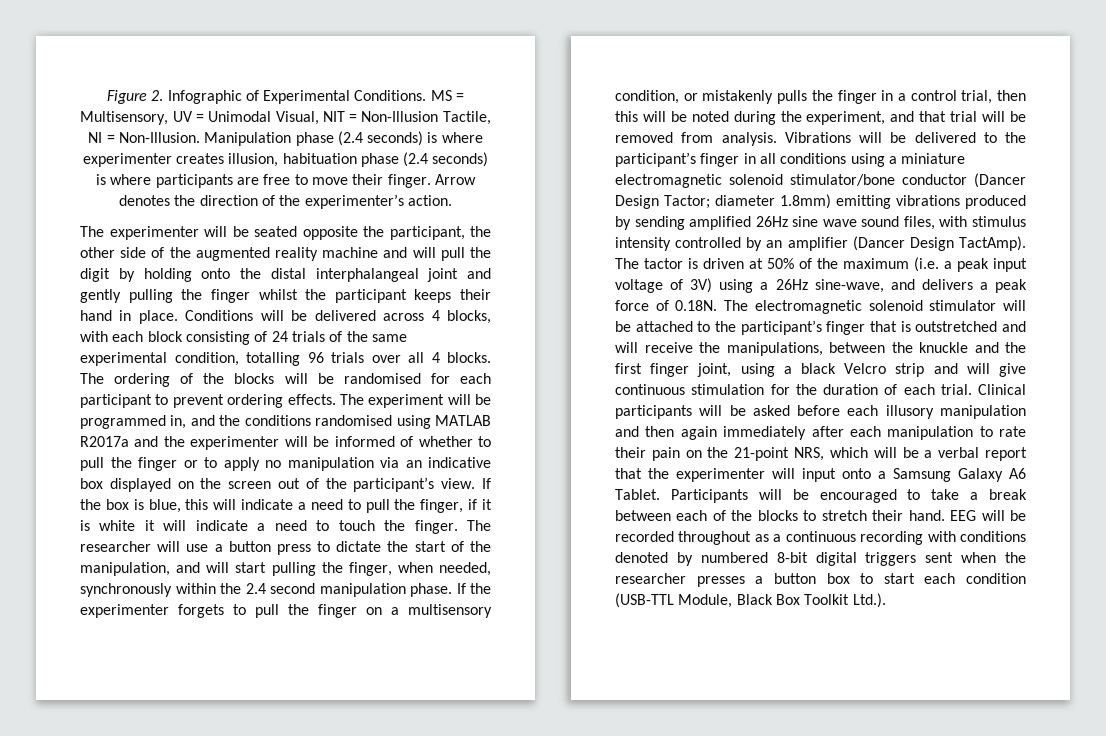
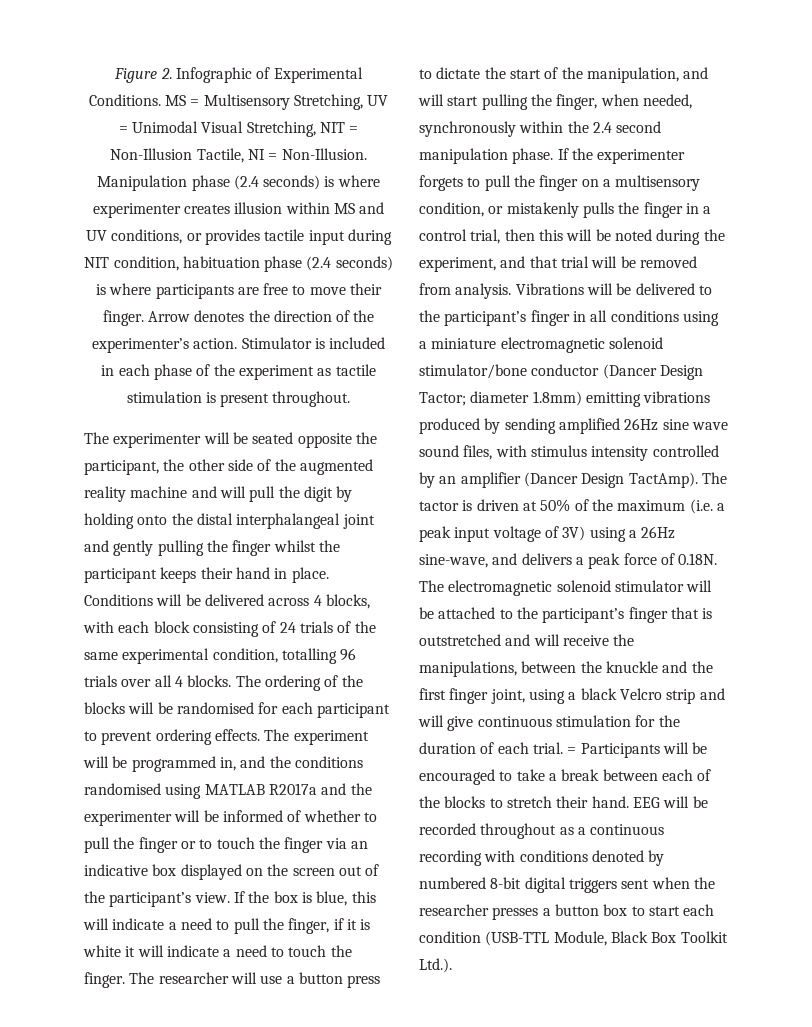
- MS = Multisensory, UV = Unimodal Visual, NIT = Non-Illusion Tactile, NI = Non-Illusion.
+ MS = Multisensory Stretching, UV = Unimodal Visual Stretching, NIT = Non-Illusion Tactile, NI = Non-Illusion.
- Manipulation phase (2.4 seconds) is where experimenter creates illusion, habituation phase (2.4 seconds) is where participants are free to move their finger.
+ Manipulation phase (2.4 seconds) is where experimenter creates illusion within MS and UV conditions, or provides tactile input during NIT condition, habituation phase (2.4 seconds) is where participants are free to move their finger.
+ Stimulator is included in each phase of the experiment as tactile stimulation is present throughout.
- The experiment will be programmed in, and the conditions randomised using MATLAB R2017a and the experimenter will be informed of whether to pull the finger or to apply no manipulation via an indicative box displayed on the screen out of the participant’s view.
+ The experiment will be programmed in, and the conditions randomised using MATLAB R2017a and the experimenter will be informed of whether to pull the finger or to touch the finger via an indicative box displayed on the screen out of the participant’s view.
- Clinical participants will be asked before each illusory manipulation and then again immediately after each manipulation to rate their pain on the 21-point NRS, which will be a verbal report that the experimenter will input onto a Samsung Galaxy A6 Tablet. Participants will be encouraged to take a break between each of the blocks to stretch their hand.
+ = Participants will be encouraged to take a break between each of the blocks to stretch their hand.

